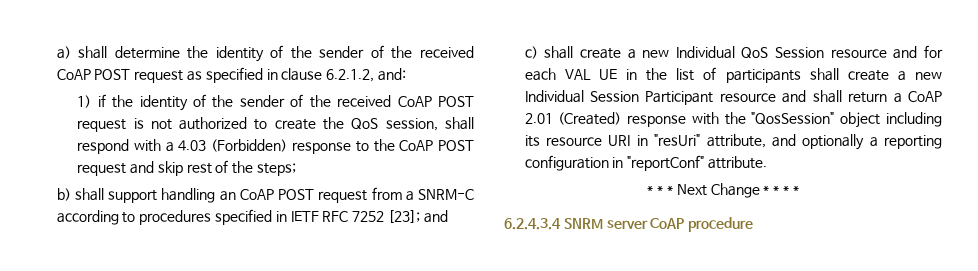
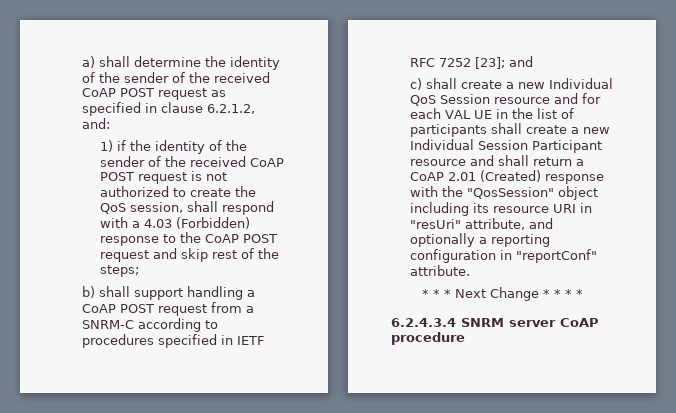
- b) shall support handling an CoAP POST request from a SNRM-C according to procedures specified in IETF RFC 7252 [23]; and
+ b) shall support handling a CoAP POST request from a SNRM-C according to procedures specified in IETF RFC 7252 [23]; and

